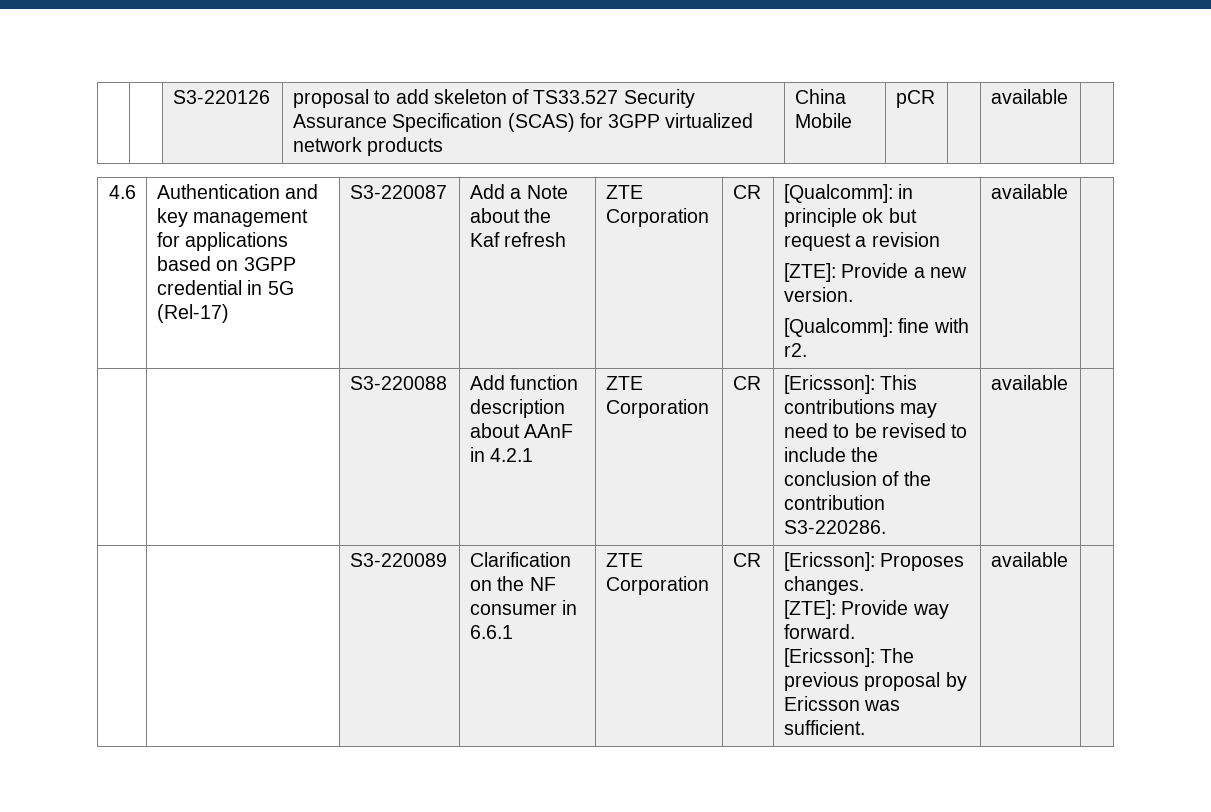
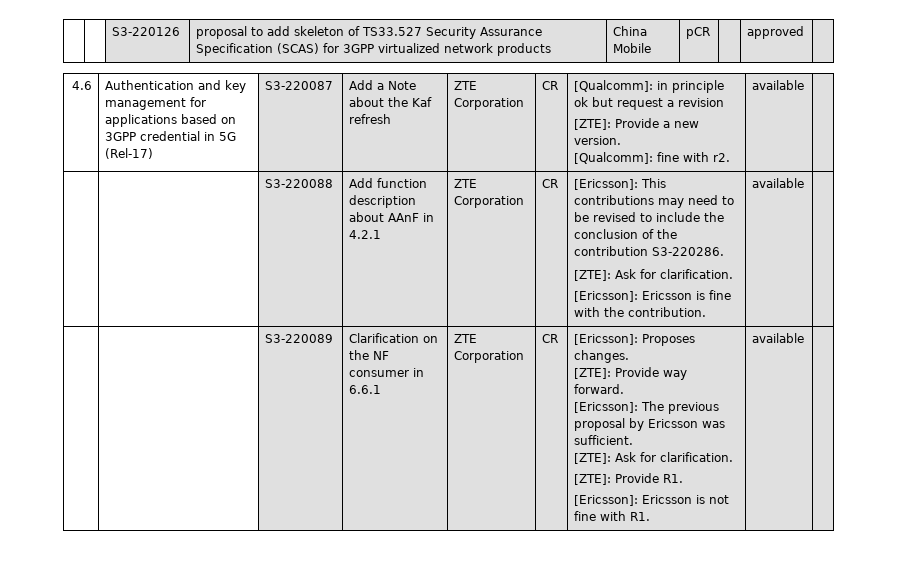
- | | S3-220126 | proposal to add skeleton of TS33.527 Security Assurance Specification (SCAS) for 3GPP virtualized network products | China Mobile | pCR | | available |
+ | | S3-220126 | proposal to add skeleton of TS33.527 Security Assurance Specification (SCAS) for 3GPP virtualized network products | China Mobile | pCR | | approved |
- | | S3-220088 | Add function description about AAnF in 4.2.1 | ZTE Corporation | CR | [Ericsson]: This contributions may need to be revised to include the conclusion of the contribution S3-220286. | available |
+ | | S3-220088 | Add function description about AAnF in 4.2.1 | ZTE Corporation | CR | [Ericsson]: This contributions may need to be revised to include the conclusion of the contribution S3-220286.
+ [ZTE]: Ask for clarification.
+ [Ericsson]: Ericsson is fine with the contribution. | available |
  [Ericsson]: The previous proposal by Ericsson was sufficient.
+ [ZTE]: Ask for clarification.
+ [ZTE]: Provide R1.
+ [Ericsson]: Ericsson is not fine with R1.

